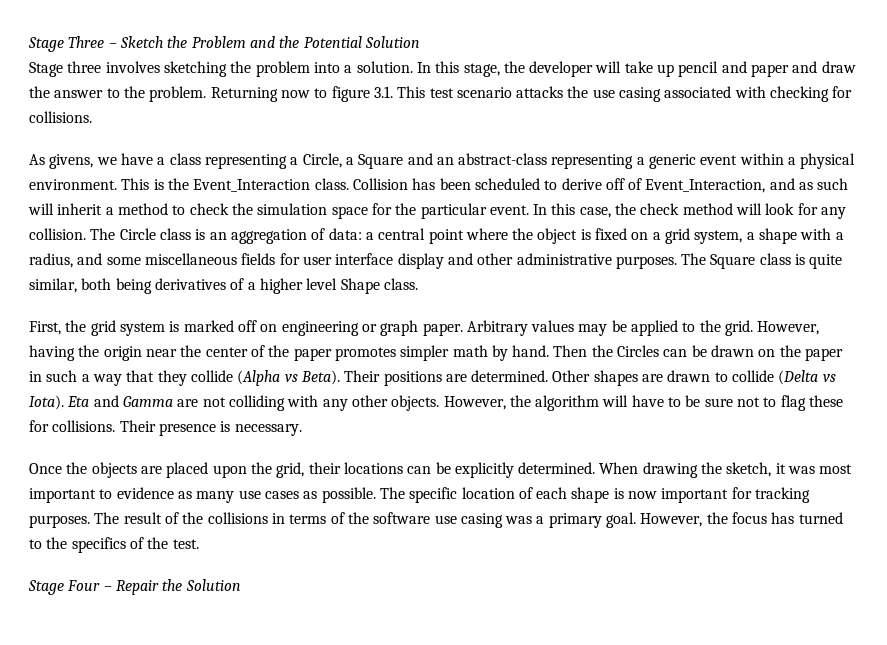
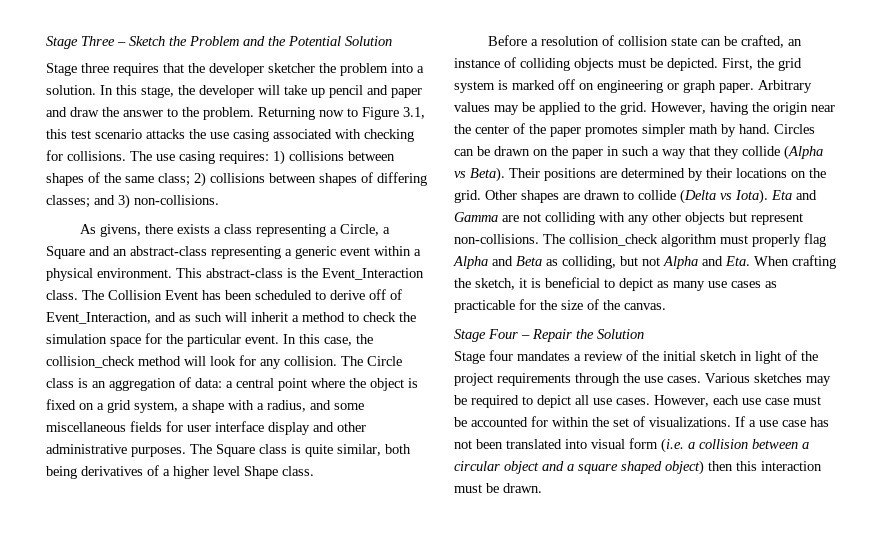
- Stage three involves sketching the problem into a solution.
+ Stage three requires that the developer sketcher the problem into a solution.
- Returning now to figure 3.1. This test scenario attacks the use casing associated with checking for collisions.
+ Returning now to Figure 3.1, this test scenario attacks the use casing associated with checking for collisions. The use casing requires: 1) collisions between shapes of the same class; 2) collisions between shapes of differing classes; and 3) non-collisions.
- As givens, we have a class representing a Circle, a Square and an abstract-class representing a generic event within a physical environment.
+ As givens, there exists a class representing a Circle, a Square and an abstract-class representing a generic event within a physical environment.
- This is the Event_Interaction class.
+ This abstract-class is the Event_Interaction class.
- Collision has been scheduled to derive off of Event_Interaction, and as such will inherit a method to check the simulation space for the particular event.
+ The Collision Event has been scheduled to derive off of Event_Interaction, and as such will inherit a method to check the simulation space for the particular event.
- In this case, the check method will look for any collision.
+ In this case, the collision_check method will look for any collision.
+ Before a resolution of collision state can be crafted, an instance of colliding objects must be depicted.
- Then the Circles can be drawn on the paper in such a way that they collide (Alpha vs Beta).
+ Circles can be drawn on the paper in such a way that they collide (Alpha vs Beta).
- Their positions are determined.
+ Their positions are determined by their locations on the grid.
- Eta and Gamma are not colliding with any other objects. However, the algorithm will have to be sure not to flag these for collisions. Their presence is necessary.
- Once the objects are placed upon the grid, their locations can be explicitly determined. When drawing the sketch, it was most important to evidence as many use cases as possible. The specific location of each shape is now important for tracking purposes. The result of the collisions in terms of the software use casing was a primary goal. However, the focus has turned to the specifics of the test.
+ Eta and Gamma are not colliding with any other objects but represent non-collisions. The collision_check algorithm must properly flag Alpha and Beta as colliding, but not Alpha and Eta. When crafting the sketch, it is beneficial to depict as many use cases as practicable for the size of the canvas.
+ Stage four mandates a review of the initial sketch in light of the project requirements through the use cases. Various sketches may be required to depict all use cases. However, each use case must be accounted for within the set of visualizations. If a use case has not been translated into visual form (i.e. a collision between a circular object and a square shaped object) then this interaction must be drawn.

